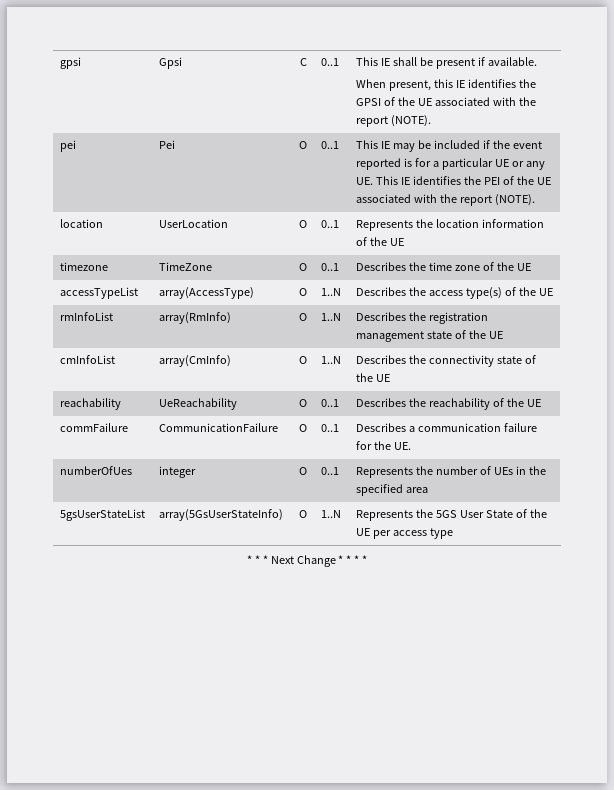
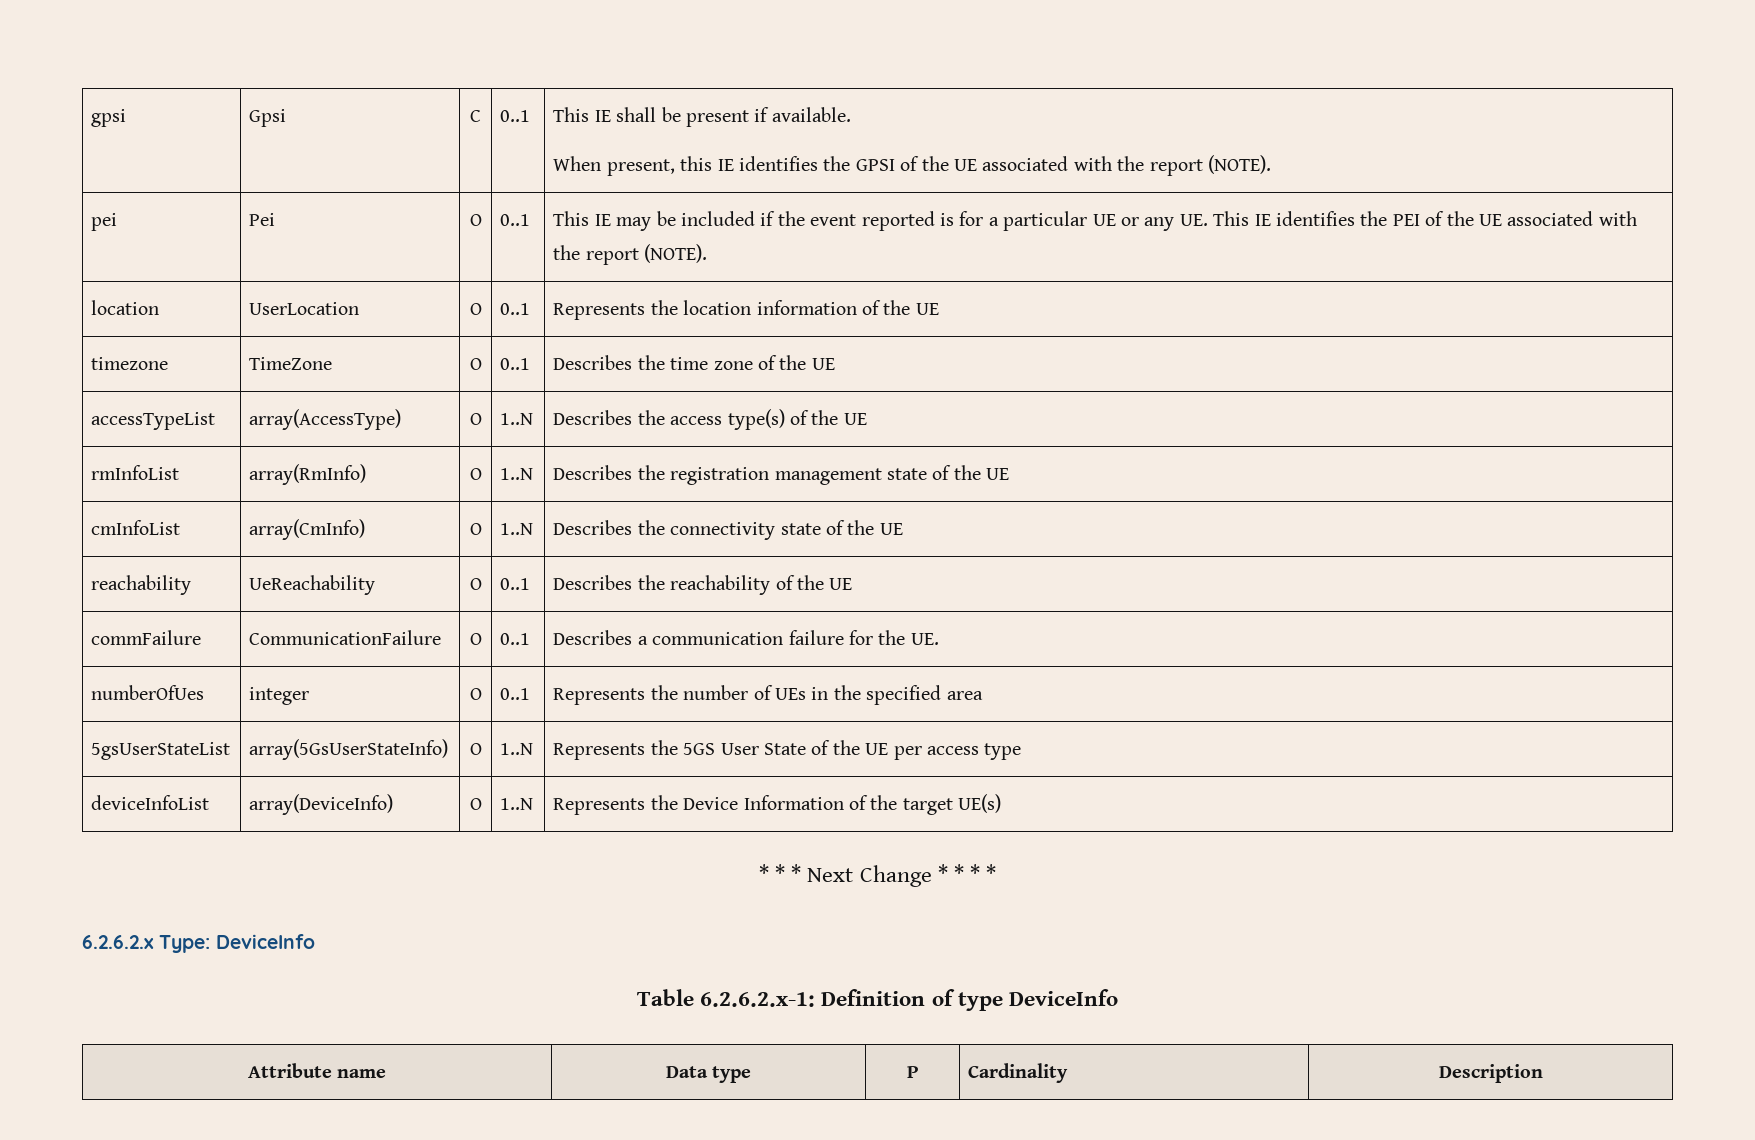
+ deviceInfoList | array(DeviceInfo) | O | 1..N | Represents the Device Information of the target UE(s)
+ 6.2.6.2.x Type: DeviceInfo
+ Table 6.2.6.2.x-1: Definition of type DeviceInfo
+ Attribute name | Data type | P | Cardinality | Description

